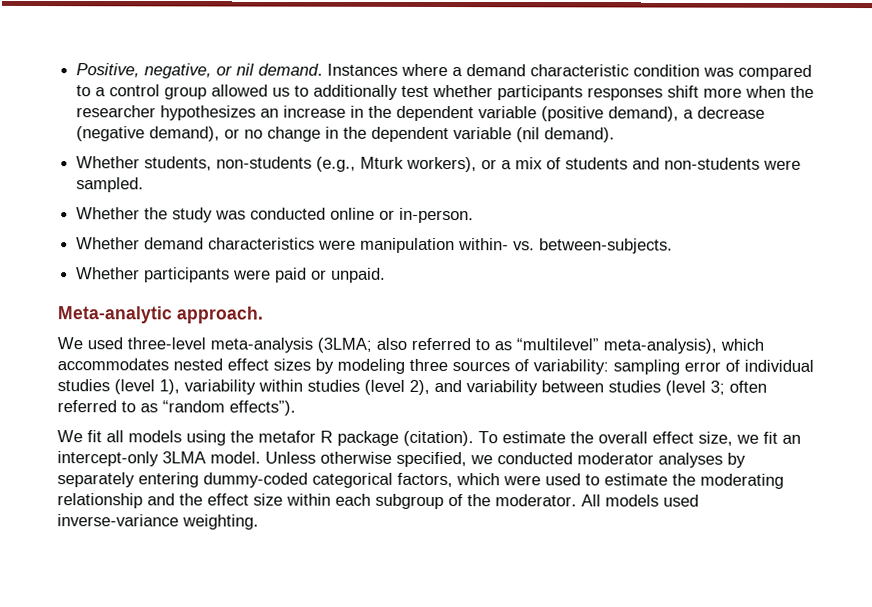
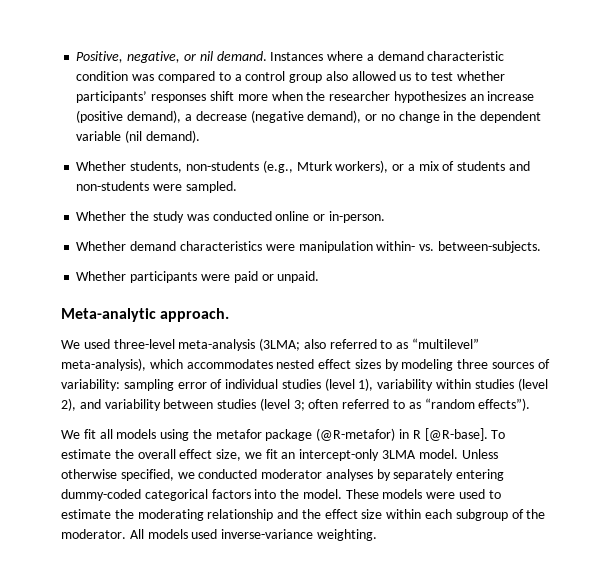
- Instances where a demand characteristic condition was compared to a control group allowed us to additionally test whether participants responses shift more when the researcher hypothesizes an increase in the dependent variable (positive demand), a decrease (negative demand), or no change in the dependent variable (nil demand).
+ Instances where a demand characteristic condition was compared to a control group also allowed us to test whether participants’ responses shift more when the researcher hypothesizes an increase (positive demand), a decrease (negative demand), or no change in the dependent variable (nil demand).
- We fit all models using the metafor R package (citation).
+ We fit all models using the metafor package (@R-metafor) in R [@R-base].
- Unless otherwise specified, we conducted moderator analyses by separately entering dummy-coded categorical factors, which were used to estimate the moderating relationship and the effect size within each subgroup of the moderator.
+ Unless otherwise specified, we conducted moderator analyses by separately entering dummy-coded categorical factors into the model. These models were used to estimate the moderating relationship and the effect size within each subgroup of the moderator.

